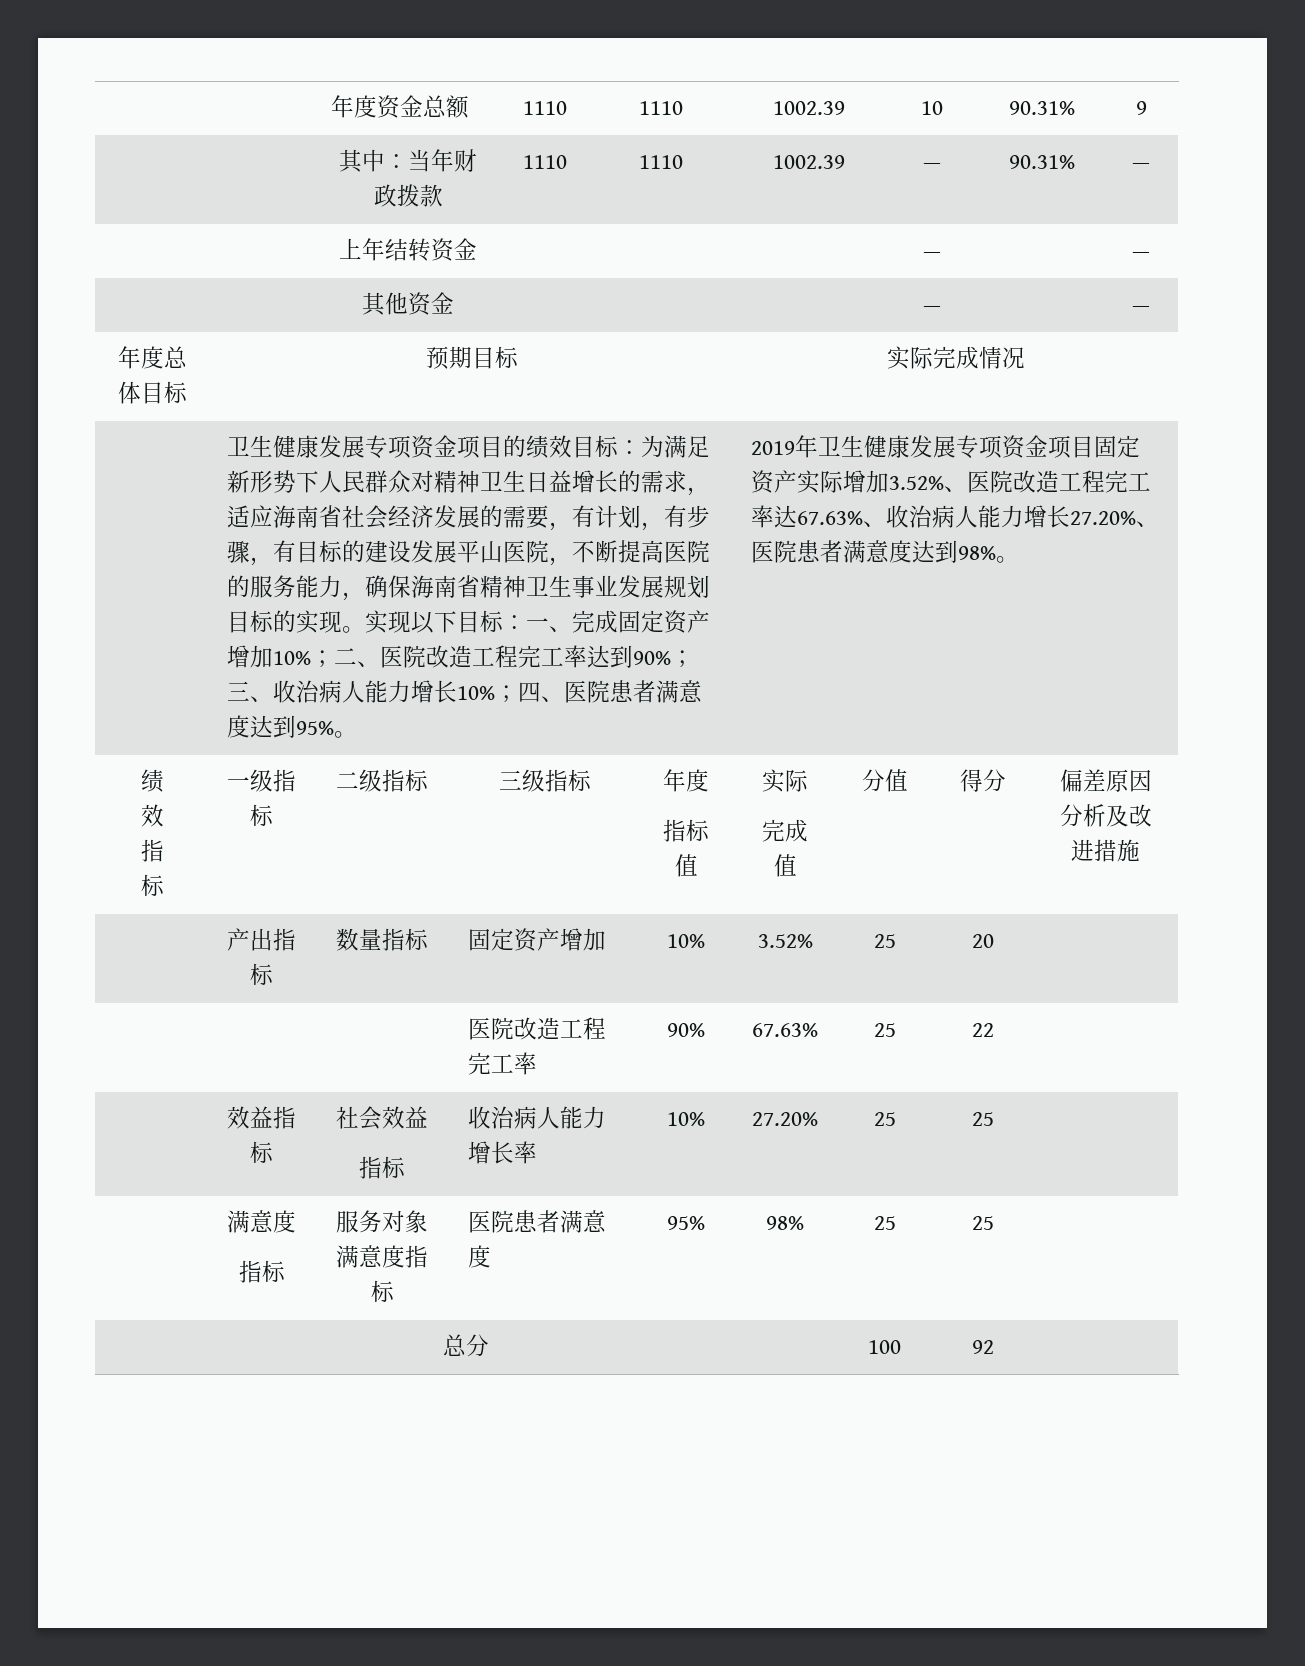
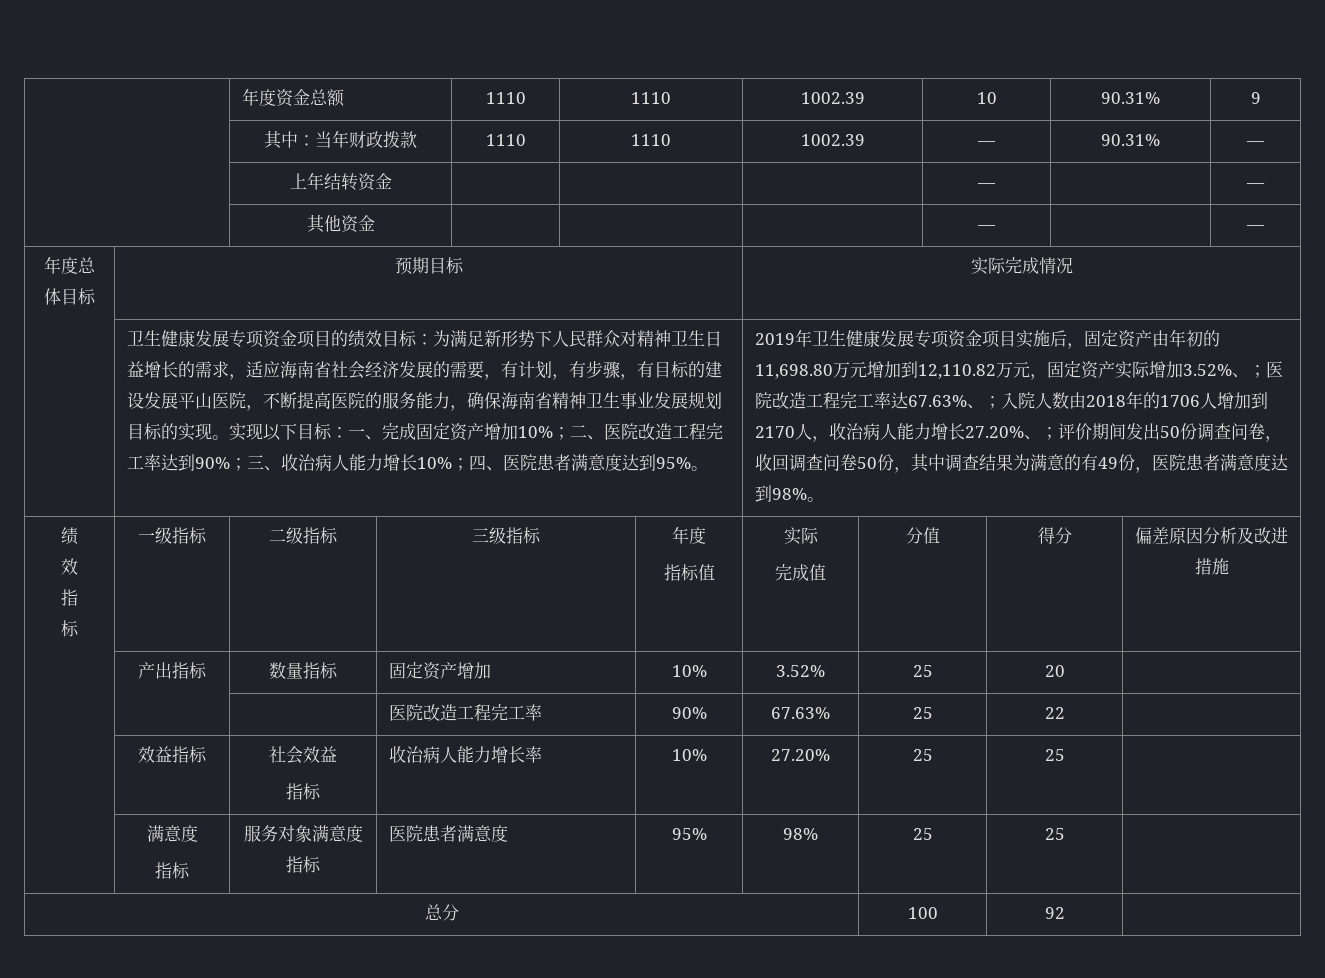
- 2019年卫生健康发展专项资金项目固定资产实际增加3.52%、医院改造工程完工率达67.63%、收治病人能力增长27.20%、医院患者满意度达到98%。
+ 2019年卫生健康发展专项资金项目实施后，固定资产由年初的11,698.80万元增加到12,110.82万元，固定资产实际增加3.52%、；医院改造工程完工率达67.63%、；入院人数由2018年的1706人增加到2170人，收治病人能力增长27.20%、；评价期间发出50份调查问卷，收回调查问卷50份，其中调查结果为满意的有49份，医院患者满意度达到98%。

